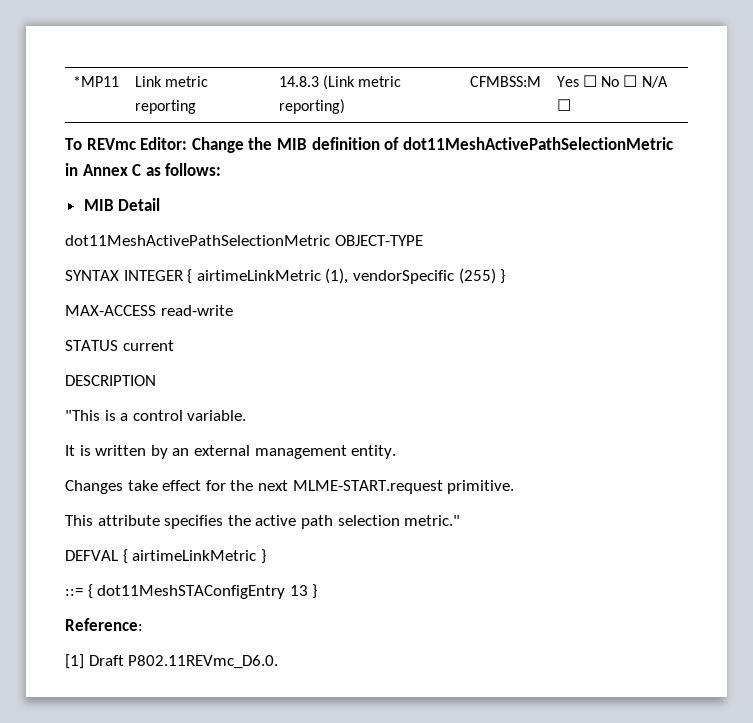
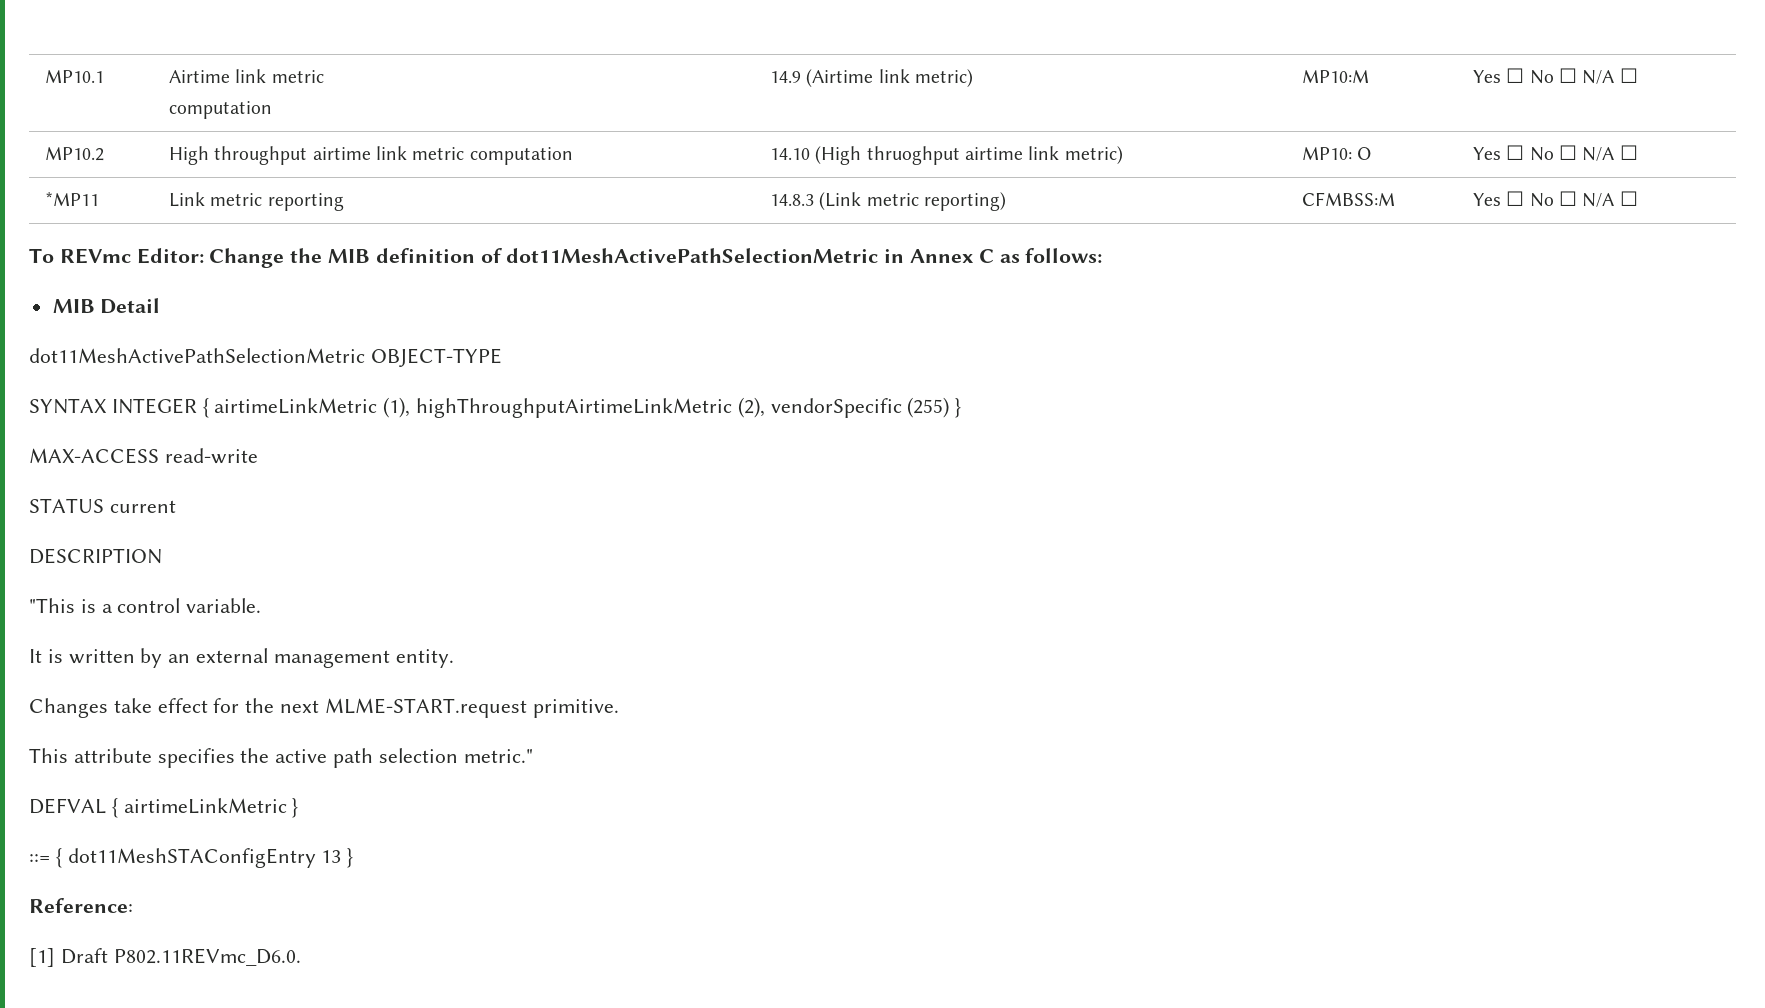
+ MP10.1 | Airtime link metric
+ computation | 14.9 (Airtime link metric) | MP10:M | Yes ☐ No ☐ N/A ☐
+ MP10.2 | High throughput airtime link metric computation | 14.10 (High thruoghput airtime link metric) | MP10: O | Yes ☐ No ☐ N/A ☐
- SYNTAX INTEGER { airtimeLinkMetric (1), vendorSpecific (255) }
+ SYNTAX INTEGER { airtimeLinkMetric (1), highThroughputAirtimeLinkMetric (2), vendorSpecific (255) }

